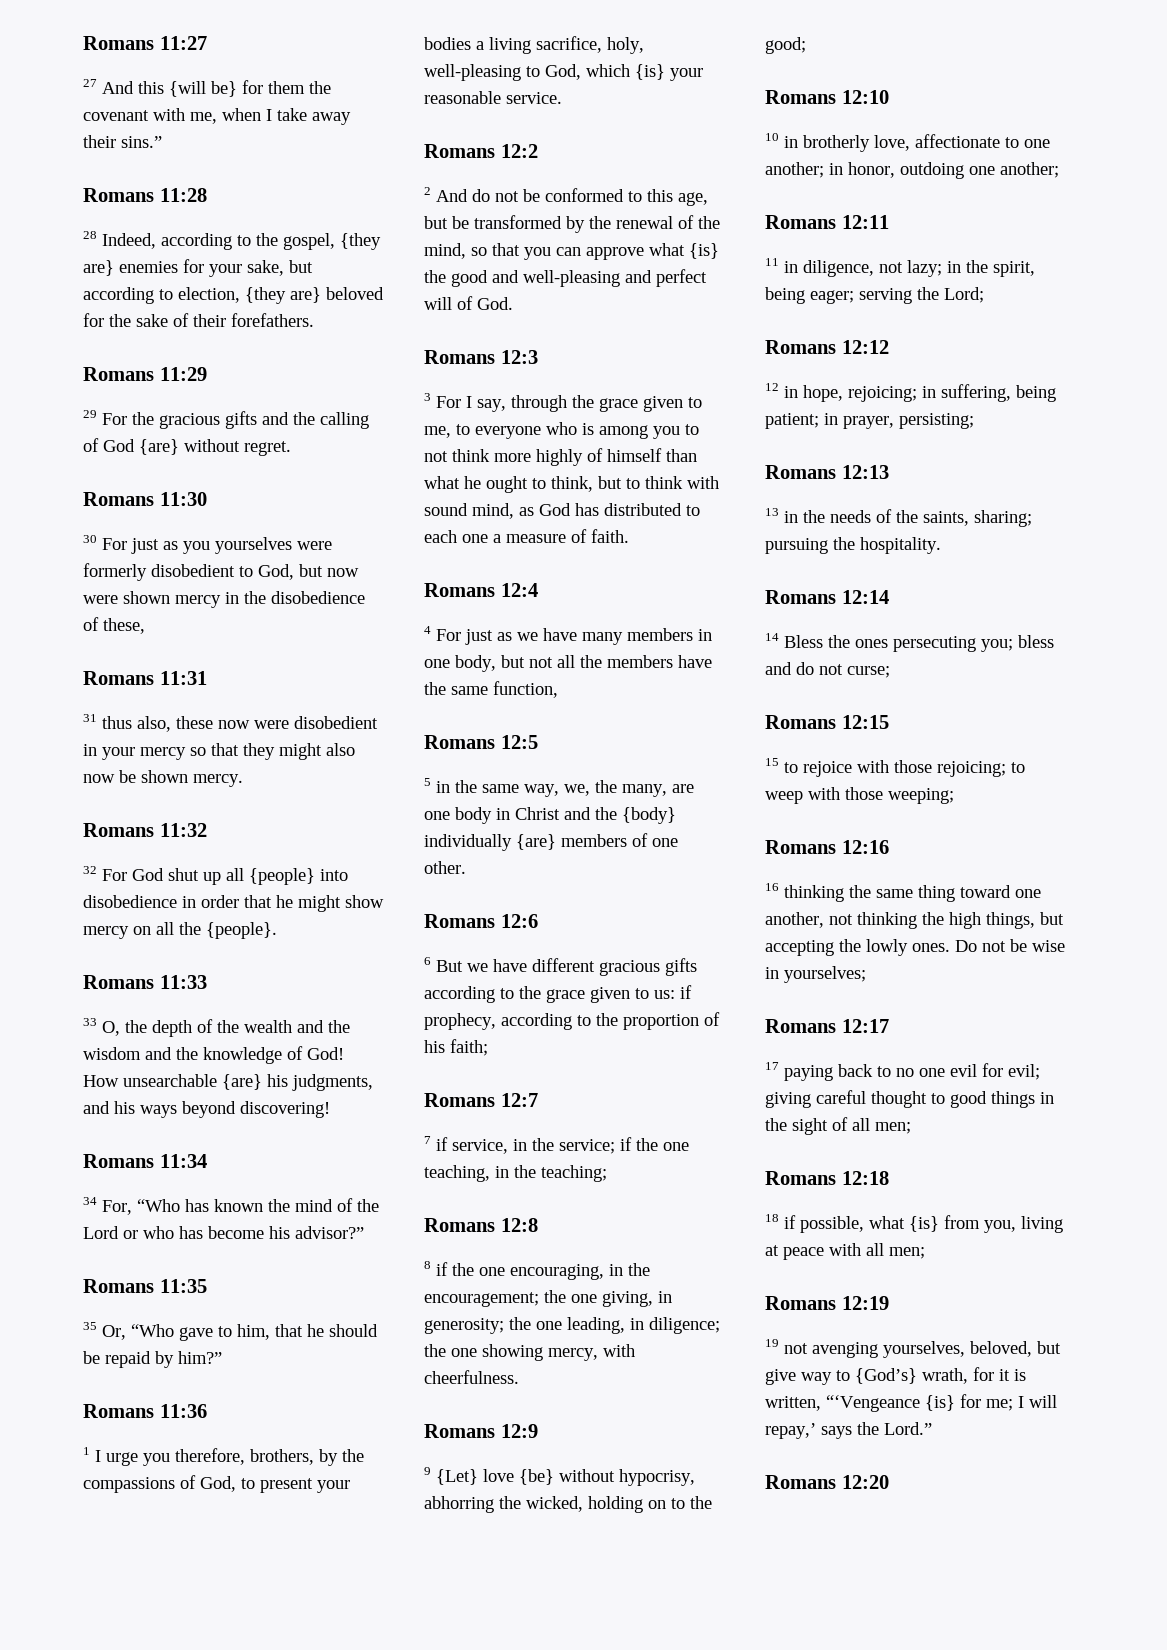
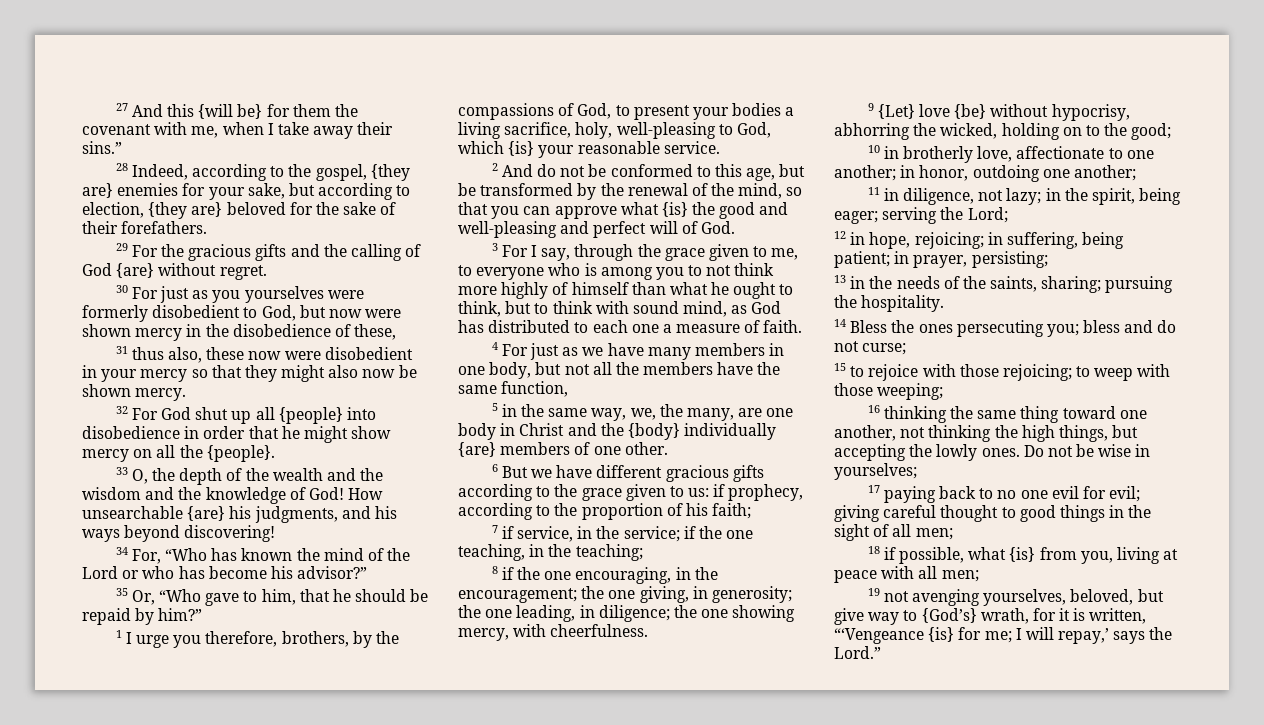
- Romans 11:27
- Romans 11:28
- Romans 11:29
- Romans 11:30
- Romans 11:31
- Romans 11:32
- Romans 11:33
- Romans 11:34
- Romans 11:35
- Romans 11:36
- Romans 12:2
- Romans 12:3
- Romans 12:4
- Romans 12:5
- Romans 12:6
- Romans 12:7
- Romans 12:8
- Romans 12:9
- Romans 12:10
- Romans 12:11
- Romans 12:12
- Romans 12:13
- Romans 12:14
- Romans 12:15
- Romans 12:16
- Romans 12:17
- Romans 12:18
- Romans 12:19
- Romans 12:20

